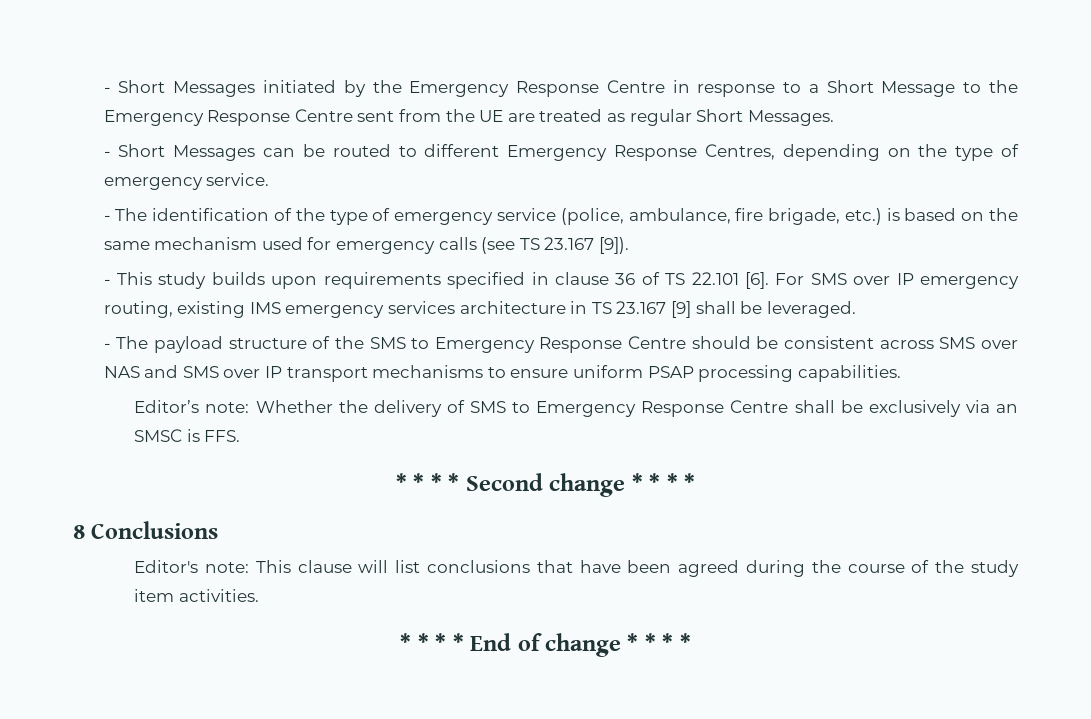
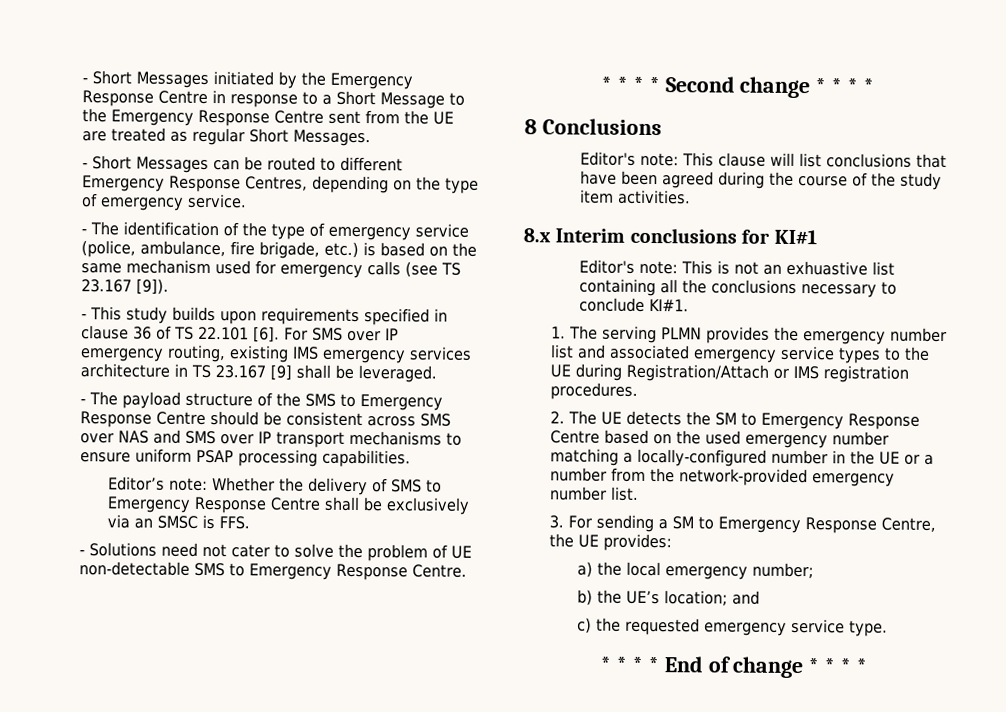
+ - Solutions need not cater to solve the problem of UE non-detectable SMS to Emergency Response Centre.
+ 8.x Interim conclusions for KI#1
+ Editor's note: This is not an exhuastive list containing all the conclusions necessary to conclude KI#1.
+ 1. The serving PLMN provides the emergency number list and associated emergency service types to the UE during Registration/Attach or IMS registration procedures.
+ 2. The UE detects the SM to Emergency Response Centre based on the used emergency number matching a locally-configured number in the UE or a number from the network-provided emergency number list.
+ 3. For sending a SM to Emergency Response Centre, the UE provides:
+ a) the local emergency number;
+ b) the UE’s location; and
+ c) the requested emergency service type.

